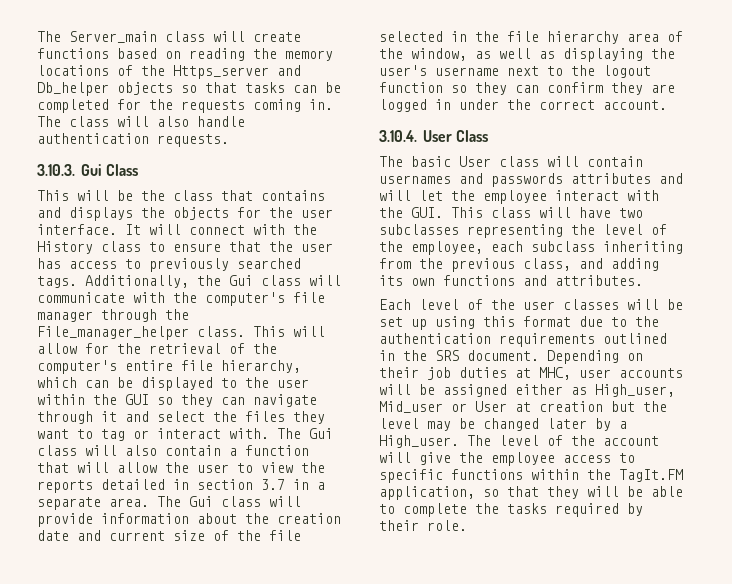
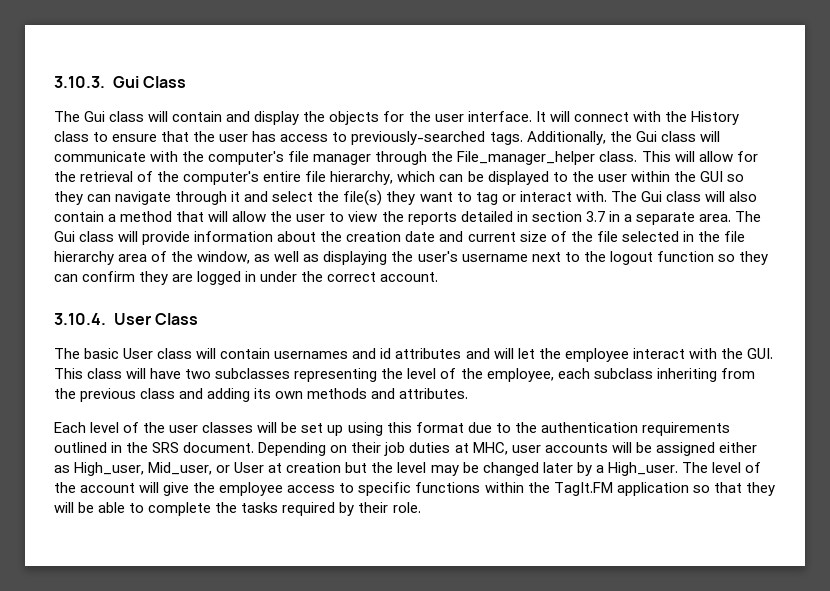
- The Server_main class will create functions based on reading the memory locations of the Https_server and Db_helper objects so that tasks can be completed for the requests coming in. The class will also handle authentication requests.
  3.10.3. Gui Class
- This will be the class that contains and displays the objects for the user interface.
+ The Gui class will contain and display the objects for the user interface.
- It will connect with the History class to ensure that the user has access to previously searched tags.
+ It will connect with the History class to ensure that the user has access to previously-searched tags.
- This will allow for the retrieval of the computer's entire file hierarchy, which can be displayed to the user within the GUI so they can navigate through it and select the files they want to tag or interact with.
+ This will allow for the retrieval of the computer's entire file hierarchy, which can be displayed to the user within the GUI so they can navigate through it and select the file(s) they want to tag or interact with.
- The Gui class will also contain a function that will allow the user to view the reports detailed in section 3.7 in a separate area.
+ The Gui class will also contain a method that will allow the user to view the reports detailed in section 3.7 in a separate area.
- The basic User class will contain usernames and passwords attributes and will let the employee interact with the GUI. This class will have two subclasses representing the level of the employee, each subclass inheriting from the previous class, and adding its own functions and attributes.
+ The basic User class will contain usernames and id attributes and will let the employee interact with the GUI. This class will have two subclasses representing the level of the employee, each subclass inheriting from the previous class and adding its own methods and attributes.
- Depending on their job duties at MHC, user accounts will be assigned either as High_user, Mid_user or User at creation but the level may be changed later by a High_user.
+ Depending on their job duties at MHC, user accounts will be assigned either as High_user, Mid_user, or User at creation but the level may be changed later by a High_user.
- The level of the account will give the employee access to specific functions within the TagIt.FM application, so that they will be able to complete the tasks required by their role.
+ The level of the account will give the employee access to specific functions within the TagIt.FM application so that they will be able to complete the tasks required by their role.

